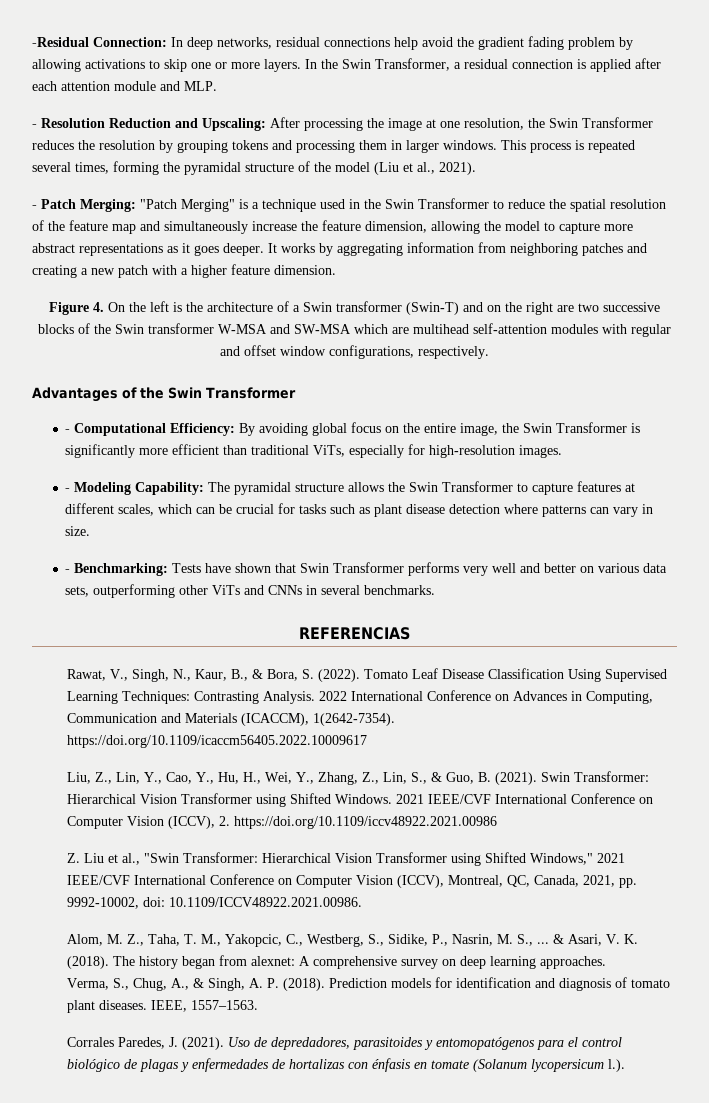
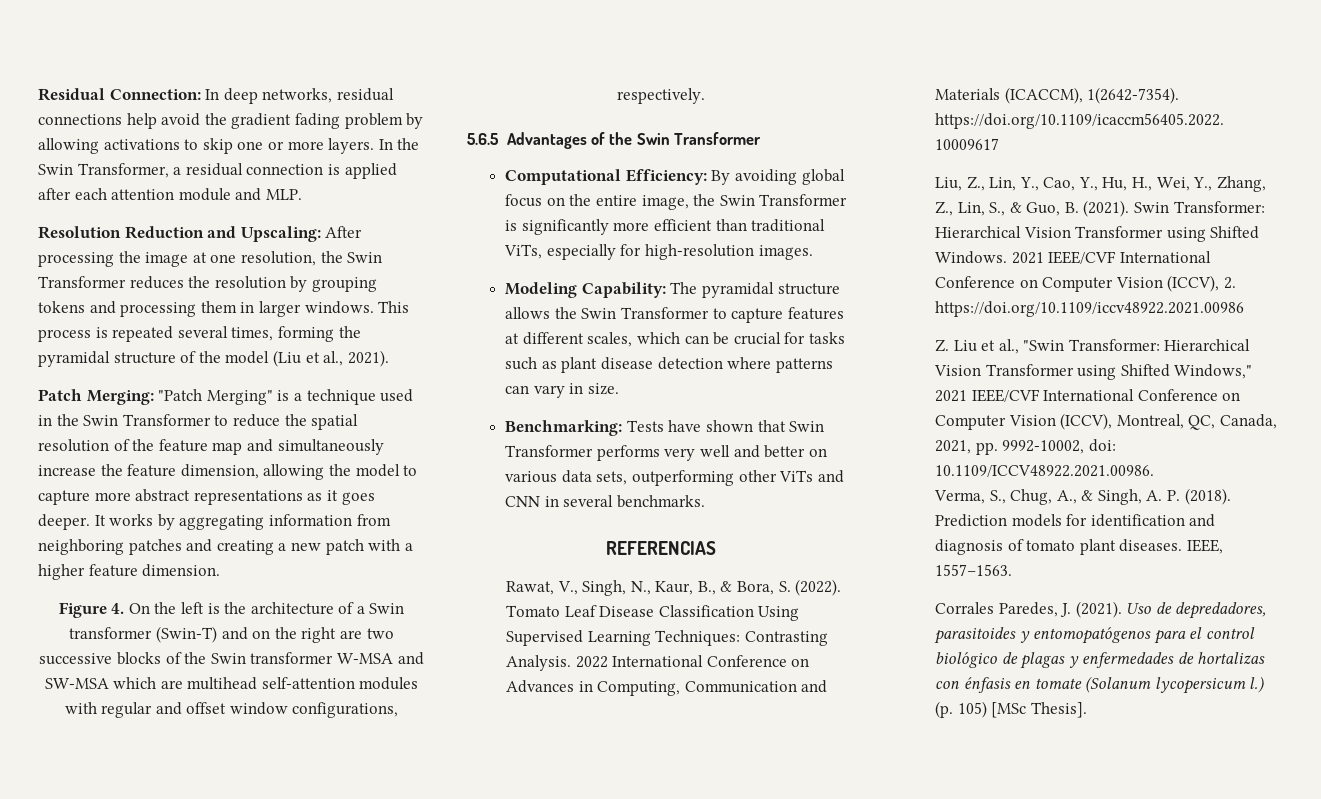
- -Residual Connection: In deep networks, residual connections help avoid the gradient fading problem by allowing activations to skip one or more layers.
+ Residual Connection: In deep networks, residual connections help avoid the gradient fading problem by allowing activations to skip one or more layers.
- - Resolution Reduction and Upscaling: After processing the image at one resolution, the Swin Transformer reduces the resolution by grouping tokens and processing them in larger windows.
+ Resolution Reduction and Upscaling: After processing the image at one resolution, the Swin Transformer reduces the resolution by grouping tokens and processing them in larger windows.
- - Patch Merging: "Patch Merging" is a technique used in the Swin Transformer to reduce the spatial resolution of the feature map and simultaneously increase the feature dimension, allowing the model to capture more abstract representations as it goes deeper.
+ Patch Merging: "Patch Merging" is a technique used in the Swin Transformer to reduce the spatial resolution of the feature map and simultaneously increase the feature dimension, allowing the model to capture more abstract representations as it goes deeper.
- Advantages of the Swin Transformer
+ 5.6.5 Advantages of the Swin Transformer
- - Computational Efficiency: By avoiding global focus on the entire image, the Swin Transformer is significantly more efficient than traditional ViTs, especially for high-resolution images.
+ Computational Efficiency: By avoiding global focus on the entire image, the Swin Transformer is significantly more efficient than traditional ViTs, especially for high-resolution images.
- - Modeling Capability: The pyramidal structure allows the Swin Transformer to capture features at different scales, which can be crucial for tasks such as plant disease detection where patterns can vary in size.
+ Modeling Capability: The pyramidal structure allows the Swin Transformer to capture features at different scales, which can be crucial for tasks such as plant disease detection where patterns can vary in size.
- - Benchmarking: Tests have shown that Swin Transformer performs very well and better on various data sets, outperforming other ViTs and CNNs in several benchmarks.
+ Benchmarking: Tests have shown that Swin Transformer performs very well and better on various data sets, outperforming other ViTs and CNN in several benchmarks.
- Alom, M. Z., Taha, T. M., Yakopcic, C., Westberg, S., Sidike, P., Nasrin, M. S., ... & Asari, V. K. (2018). The history began from alexnet: A comprehensive survey on deep learning approaches.
- Uso de depredadores, parasitoides y entomopatógenos para el control biológico de plagas y enfermedades de hortalizas con énfasis en tomate (Solanum lycopersicum l.).
+ Uso de depredadores, parasitoides y entomopatógenos para el control biológico de plagas y enfermedades de hortalizas con énfasis en tomate (Solanum lycopersicum l.) (p. 105) [MSc Thesis].

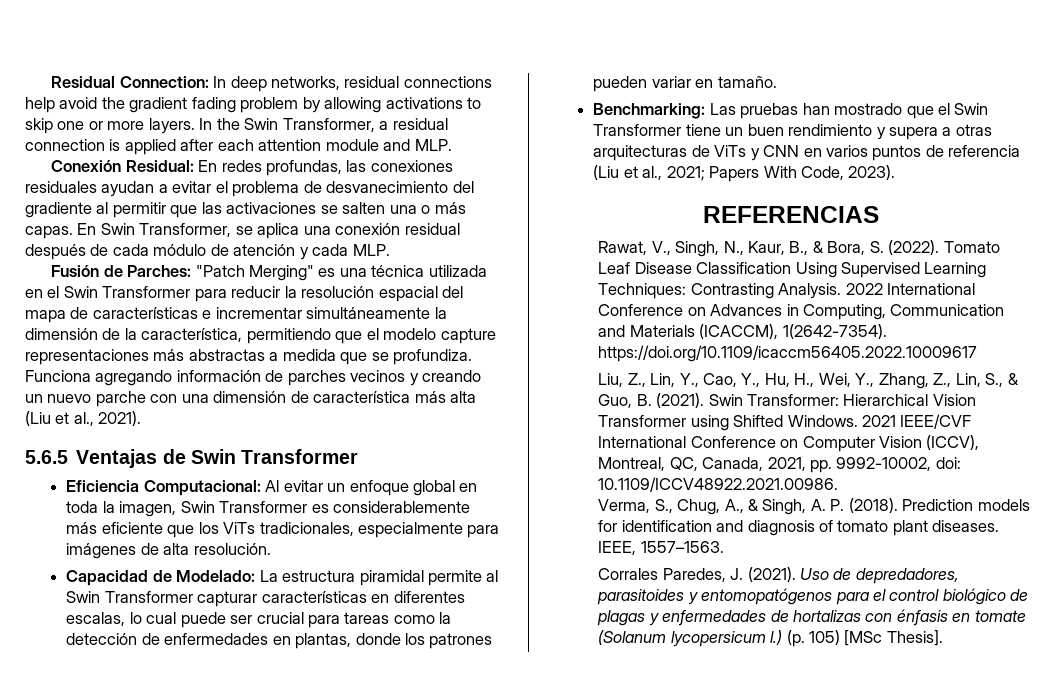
- Resolution Reduction and Upscaling: After processing the image at one resolution, the Swin Transformer reduces the resolution by grouping tokens and processing them in larger windows. This process is repeated several times, forming the pyramidal structure of the model (Liu et al., 2021).
- Patch Merging: "Patch Merging" is a technique used in the Swin Transformer to reduce the spatial resolution of the feature map and simultaneously increase the feature dimension, allowing the model to capture more abstract representations as it goes deeper. It works by aggregating information from neighboring patches and creating a new patch with a higher feature dimension.
- Figure 4. On the left is the architecture of a Swin transformer (Swin-T) and on the right are two successive blocks of the Swin transformer W-MSA and SW-MSA which are multihead self-attention modules with regular and offset window configurations, respectively.
- 5.6.5 Advantages of the Swin Transformer
- Computational Efficiency: By avoiding global focus on the entire image, the Swin Transformer is significantly more efficient than traditional ViTs, especially for high-resolution images.
- Modeling Capability: The pyramidal structure allows the Swin Transformer to capture features at different scales, which can be crucial for tasks such as plant disease detection where patterns can vary in size.
- Benchmarking: Tests have shown that Swin Transformer performs very well and better on various data sets, outperforming other ViTs and CNN in several benchmarks.
+ Conexión Residual: En redes profundas, las conexiones residuales ayudan a evitar el problema de desvanecimiento del gradiente al permitir que las activaciones se salten una o más capas. En Swin Transformer, se aplica una conexión residual después de cada módulo de atención y cada MLP.
+ Fusión de Parches: "Patch Merging" es una técnica utilizada en el Swin Transformer para reducir la resolución espacial del mapa de características e incrementar simultáneamente la dimensión de la característica, permitiendo que el modelo capture representaciones más abstractas a medida que se profundiza. Funciona agregando información de parches vecinos y creando un nuevo parche con una dimensión de característica más alta (Liu et al., 2021).
+ 5.6.5 Ventajas de Swin Transformer
+ Eficiencia Computacional: Al evitar un enfoque global en toda la imagen, Swin Transformer es considerablemente más eficiente que los ViTs tradicionales, especialmente para imágenes de alta resolución.
+ Capacidad de Modelado: La estructura piramidal permite al Swin Transformer capturar características en diferentes escalas, lo cual puede ser crucial para tareas como la detección de enfermedades en plantas, donde los patrones pueden variar en tamaño.
+ Benchmarking: Las pruebas han mostrado que el Swin Transformer tiene un buen rendimiento y supera a otras arquitecturas de ViTs y CNN en varios puntos de referencia (Liu et al., 2021; Papers With Code, 2023).
- 2021 IEEE/CVF International Conference on Computer Vision (ICCV), 2. https://doi.org/10.1109/iccv48922.2021.00986
- Z. Liu et al., "Swin Transformer: Hierarchical Vision Transformer using Shifted Windows," 2021 IEEE/CVF International Conference on Computer Vision (ICCV), Montreal, QC, Canada, 2021, pp. 9992-10002, doi: 10.1109/ICCV48922.2021.00986.
+ 2021 IEEE/CVF International Conference on Computer Vision (ICCV), Montreal, QC, Canada, 2021, pp. 9992-10002, doi: 10.1109/ICCV48922.2021.00986.

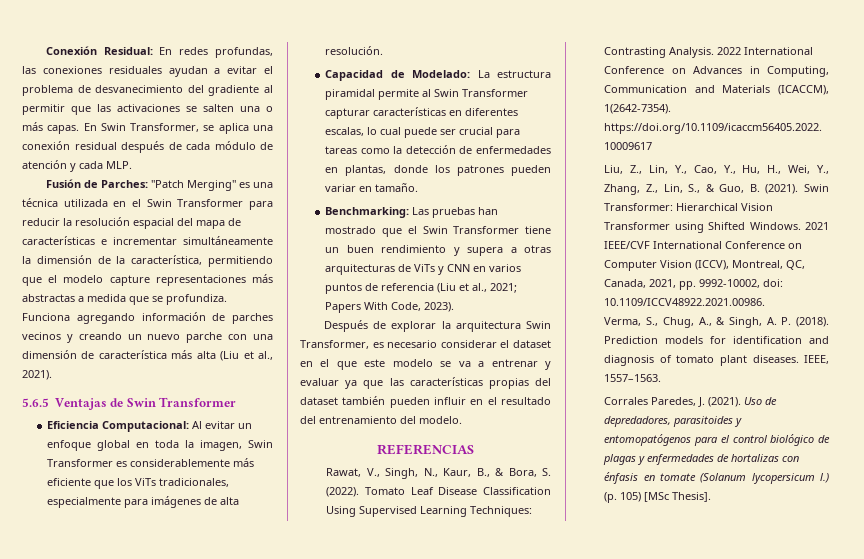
- Residual Connection: In deep networks, residual connections help avoid the gradient fading problem by allowing activations to skip one or more layers. In the Swin Transformer, a residual connection is applied after each attention module and MLP.
+ Después de explorar la arquitectura Swin Transformer, es necesario considerar el dataset en el que este modelo se va a entrenar y evaluar ya que las características propias del dataset también pueden influir en el resultado del entrenamiento del modelo.

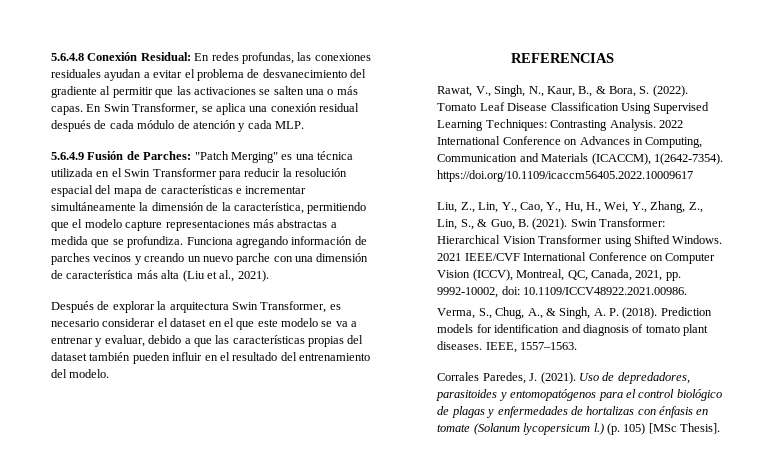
- Conexión Residual: En redes profundas, las conexiones residuales ayudan a evitar el problema de desvanecimiento del gradiente al permitir que las activaciones se salten una o más capas.
+ 5.6.4.8 Conexión Residual: En redes profundas, las conexiones residuales ayudan a evitar el problema de desvanecimiento del gradiente al permitir que las activaciones se salten una o más capas.
- Fusión de Parches: "Patch Merging" es una técnica utilizada en el Swin Transformer para reducir la resolución espacial del mapa de características e incrementar simultáneamente la dimensión de la característica, permitiendo que el modelo capture representaciones más abstractas a medida que se profundiza.
+ 5.6.4.9 Fusión de Parches: "Patch Merging" es una técnica utilizada en el Swin Transformer para reducir la resolución espacial del mapa de características e incrementar simultáneamente la dimensión de la característica, permitiendo que el modelo capture representaciones más abstractas a medida que se profundiza.
- 5.6.5 Ventajas de Swin Transformer
- Eficiencia Computacional: Al evitar un enfoque global en toda la imagen, Swin Transformer es considerablemente más eficiente que los ViTs tradicionales, especialmente para imágenes de alta resolución.
- Capacidad de Modelado: La estructura piramidal permite al Swin Transformer capturar características en diferentes escalas, lo cual puede ser crucial para tareas como la detección de enfermedades en plantas, donde los patrones pueden variar en tamaño.
- Benchmarking: Las pruebas han mostrado que el Swin Transformer tiene un buen rendimiento y supera a otras arquitecturas de ViTs y CNN en varios puntos de referencia (Liu et al., 2021; Papers With Code, 2023).
- Después de explorar la arquitectura Swin Transformer, es necesario considerar el dataset en el que este modelo se va a entrenar y evaluar ya que las características propias del dataset también pueden influir en el resultado del entrenamiento del modelo.
+ Después de explorar la arquitectura Swin Transformer, es necesario considerar el dataset en el que este modelo se va a entrenar y evaluar, debido a que las características propias del dataset también pueden influir en el resultado del entrenamiento del modelo.

